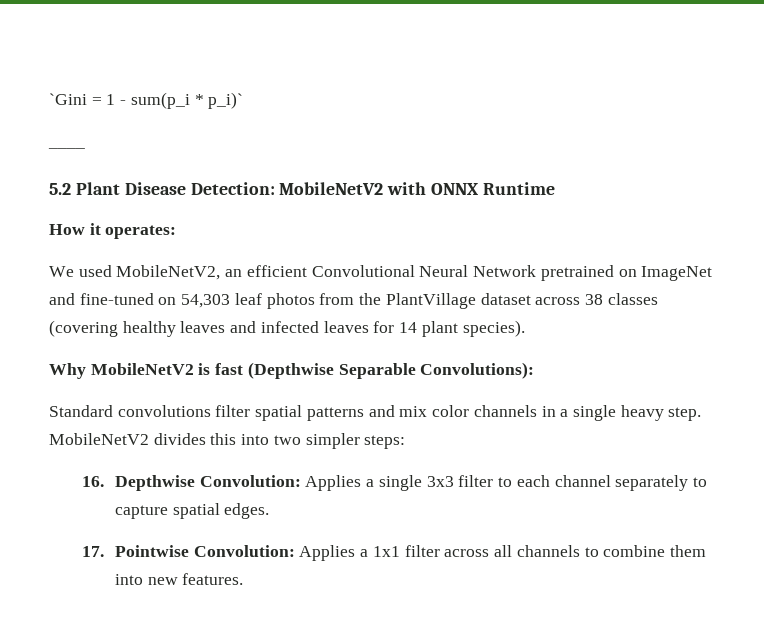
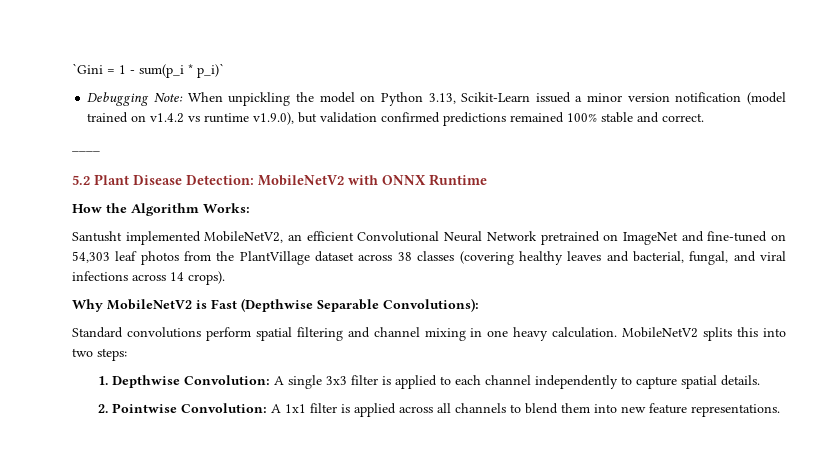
+ Debugging Note: When unpickling the model on Python 3.13, Scikit-Learn issued a minor version notification (model trained on v1.4.2 vs runtime v1.9.0), but validation confirmed predictions remained 100% stable and correct.
- How it operates:
- We used MobileNetV2, an efficient Convolutional Neural Network pretrained on ImageNet and fine-tuned on 54,303 leaf photos from the PlantVillage dataset across 38 classes (covering healthy leaves and infected leaves for 14 plant species).
+ How the Algorithm Works:
+ Santusht implemented MobileNetV2, an efficient Convolutional Neural Network pretrained on ImageNet and fine-tuned on 54,303 leaf photos from the PlantVillage dataset across 38 classes (covering healthy leaves and bacterial, fungal, and viral infections across 14 crops).
- Why MobileNetV2 is fast (Depthwise Separable Convolutions):
+ Why MobileNetV2 is Fast (Depthwise Separable Convolutions):
- Standard convolutions filter spatial patterns and mix color channels in a single heavy step. MobileNetV2 divides this into two simpler steps:
+ Standard convolutions perform spatial filtering and channel mixing in one heavy calculation. MobileNetV2 splits this into two steps:
- 16. Depthwise Convolution: Applies a single 3x3 filter to each channel separately to capture spatial edges.
- 17. Pointwise Convolution: Applies a 1x1 filter across all channels to combine them into new features.
+ 1. Depthwise Convolution: A single 3x3 filter is applied to each channel independently to capture spatial details.
+ 2. Pointwise Convolution: A 1x1 filter is applied across all channels to blend them into new feature representations.

